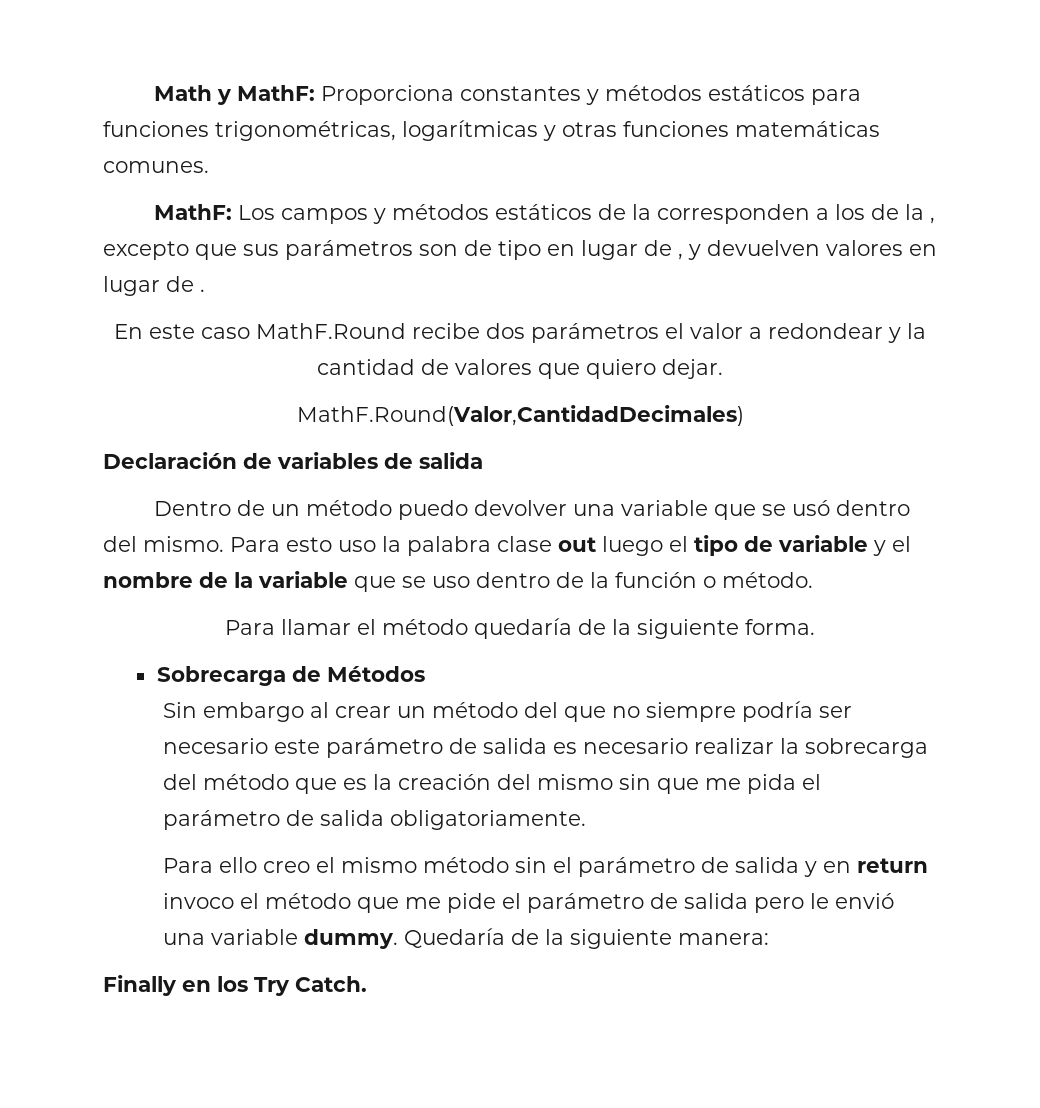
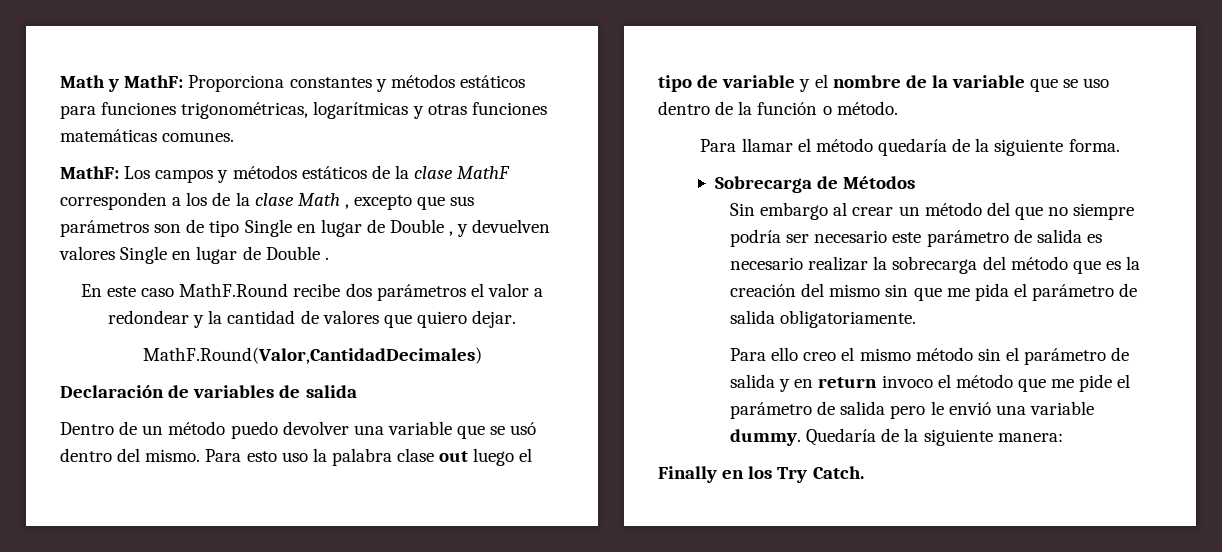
- MathF: Los campos y métodos estáticos de la corresponden a los de la , excepto que sus parámetros son de tipo en lugar de , y devuelven valores en lugar de .
+ MathF: Los campos y métodos estáticos de la clase MathF corresponden a los de la clase Math , excepto que sus parámetros son de tipo Single en lugar de Double , y devuelven valores Single en lugar de Double .

